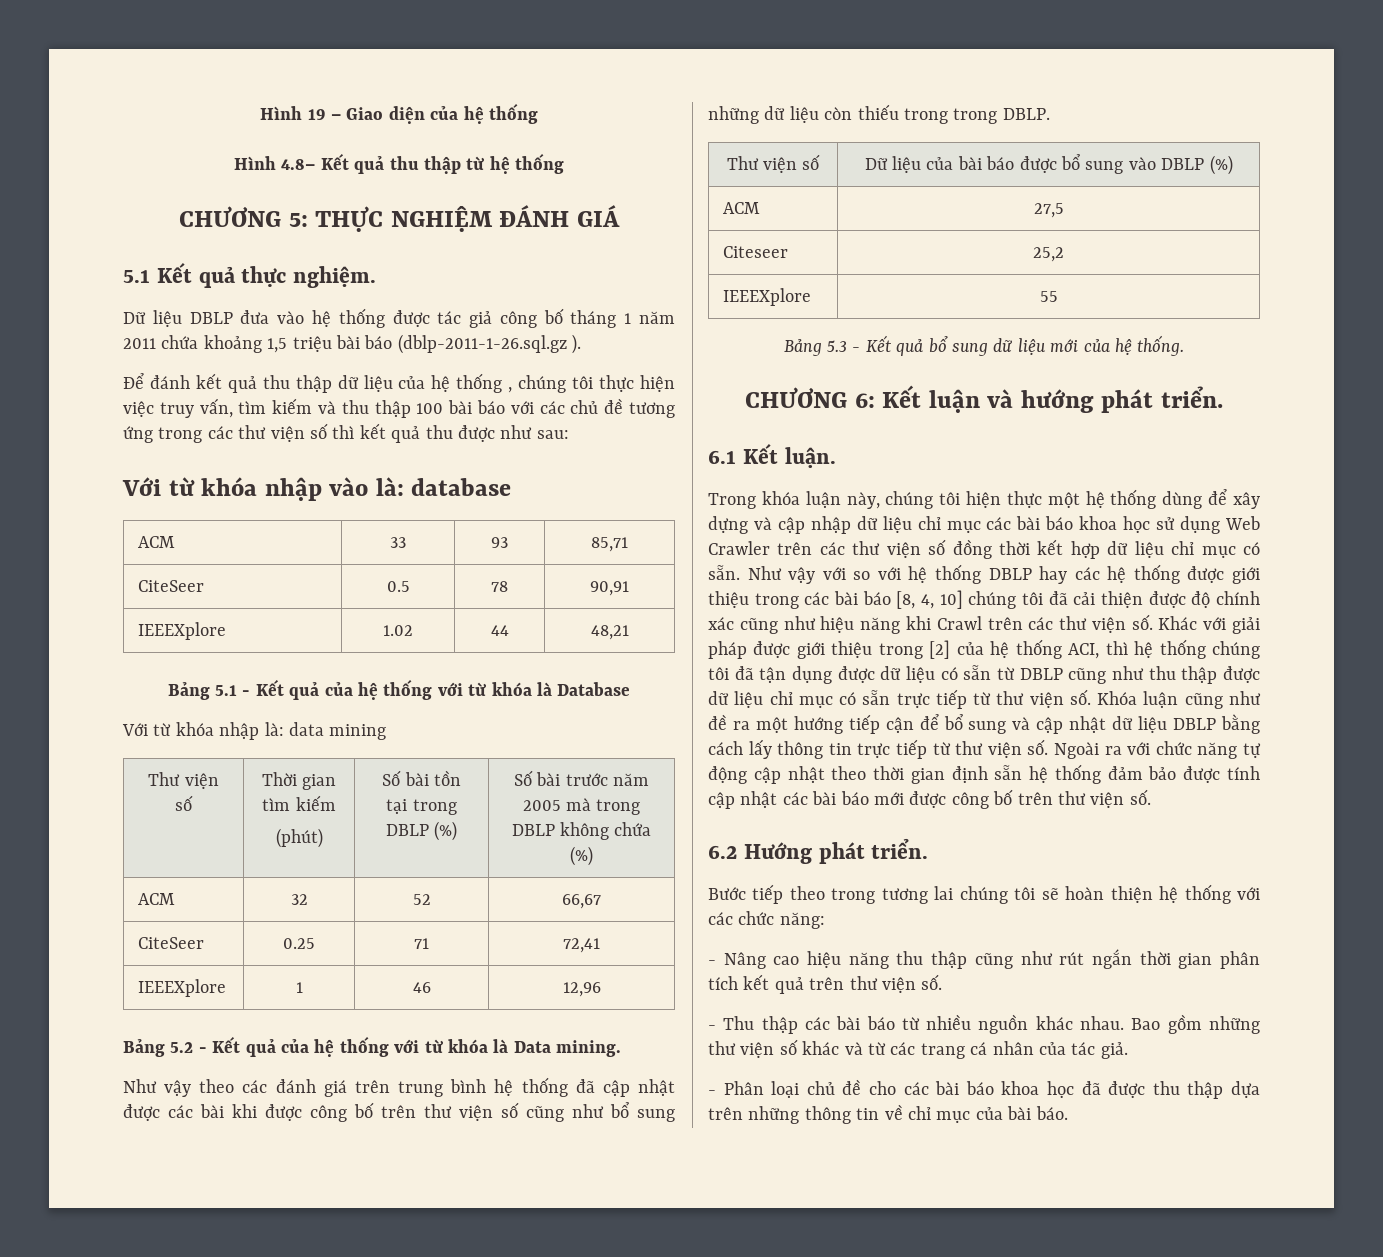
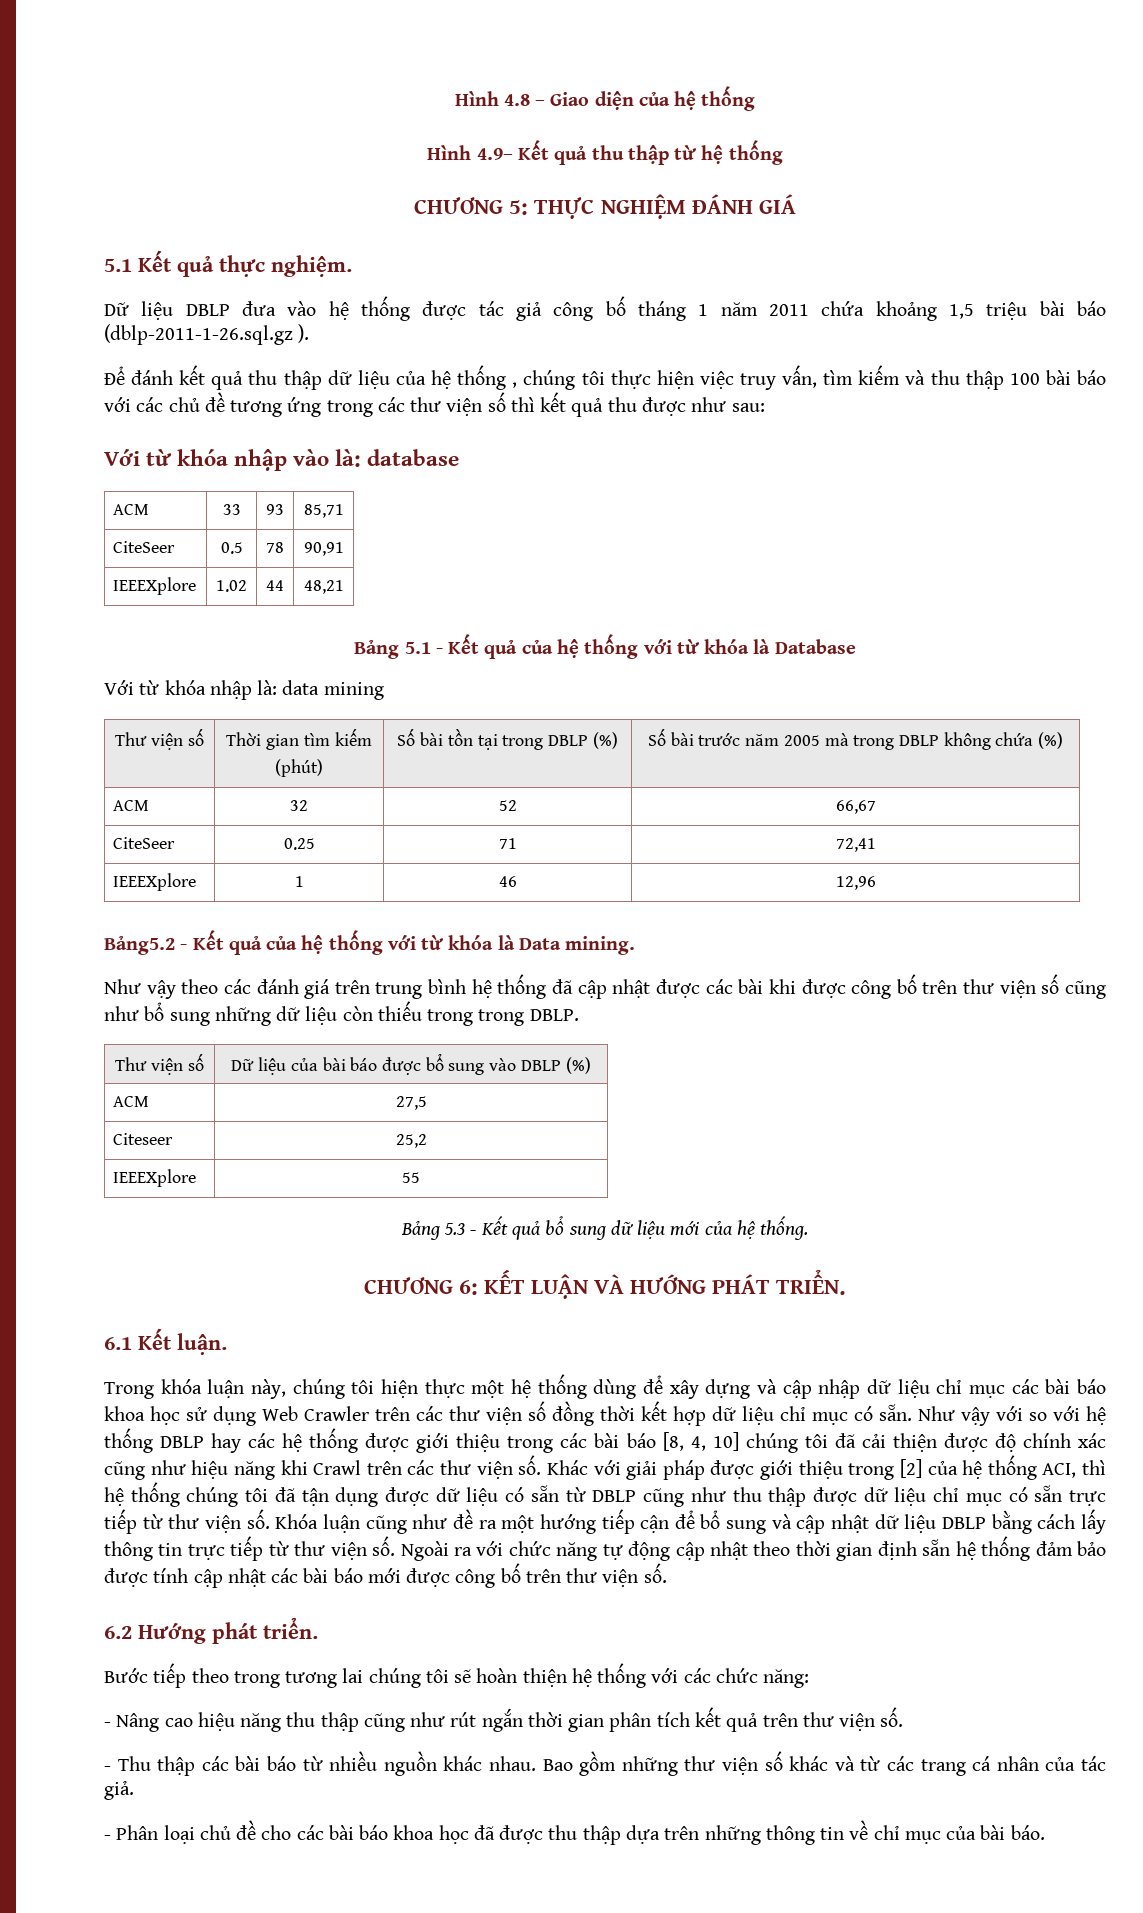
- Hình 19 – Giao diện của hệ thống
+ Hình 4.8 – Giao diện của hệ thống
- Hình 4.8– Kết quả thu thập từ hệ thống
+ Hình 4.9– Kết quả thu thập từ hệ thống
- Bảng 5.2 - Kết quả của hệ thống với từ khóa là Data mining.
+ Bảng5.2 - Kết quả của hệ thống với từ khóa là Data mining.
- CHƯƠNG 6: Kết luận và hướng phát triển.
+ CHƯƠNG 6: KẾT LUẬN VÀ HƯỚNG PHÁT TRIỂN.

